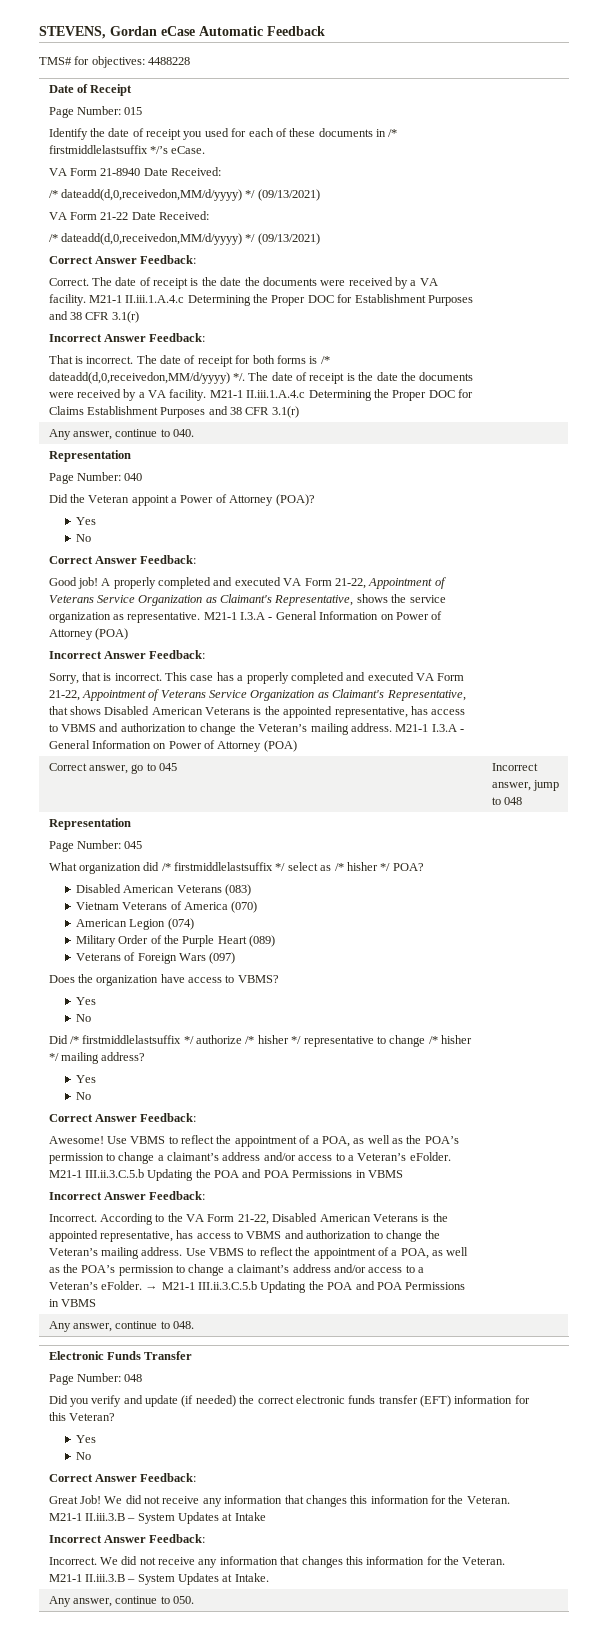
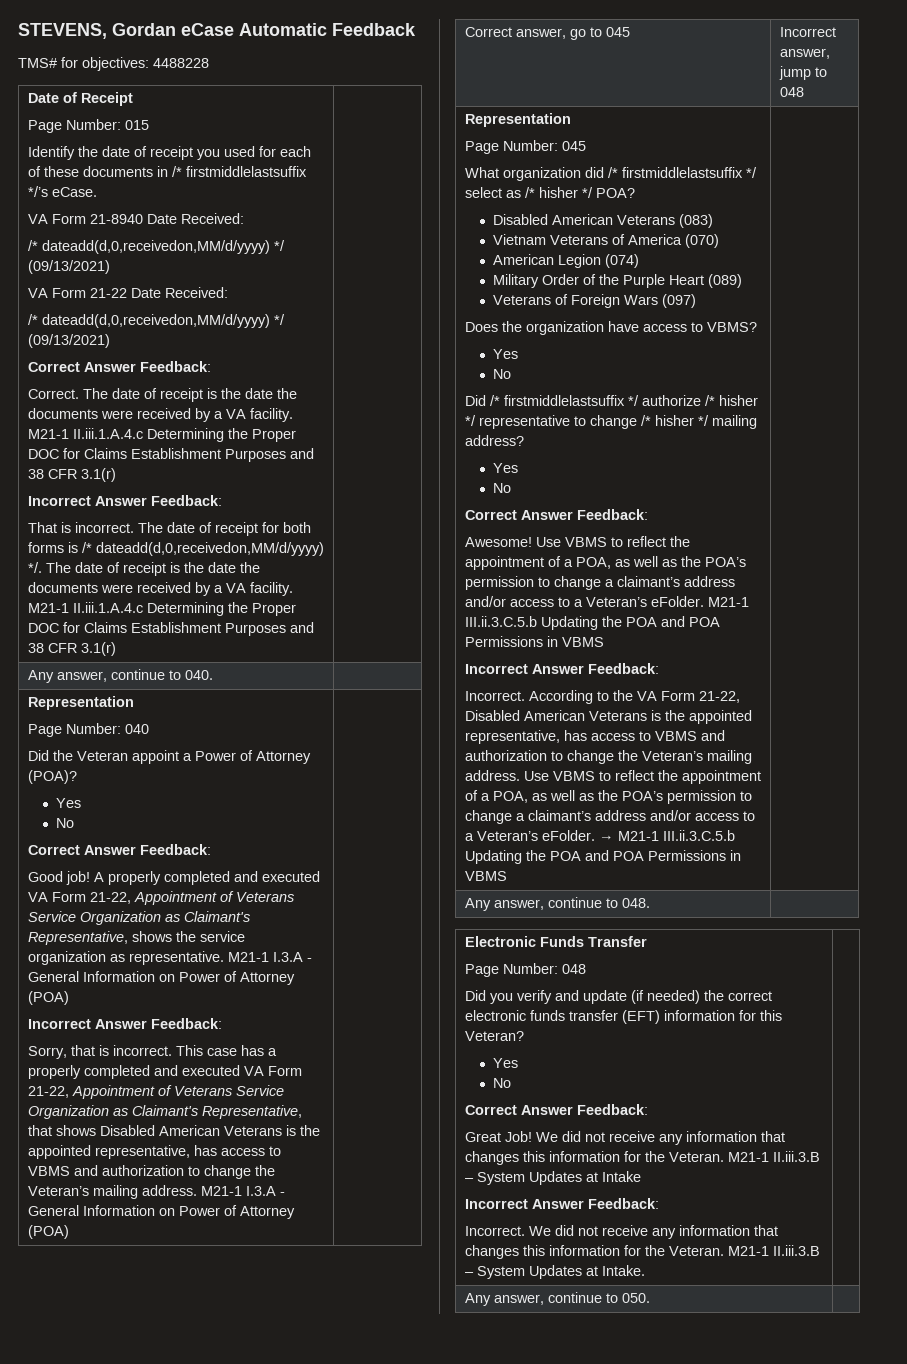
- Correct. The date of receipt is the date the documents were received by a VA facility. M21-1 II.iii.1.A.4.c Determining the Proper DOC for Establishment Purposes and 38 CFR 3.1(r)
+ Correct. The date of receipt is the date the documents were received by a VA facility. M21-1 II.iii.1.A.4.c Determining the Proper DOC for Claims Establishment Purposes and 38 CFR 3.1(r)

